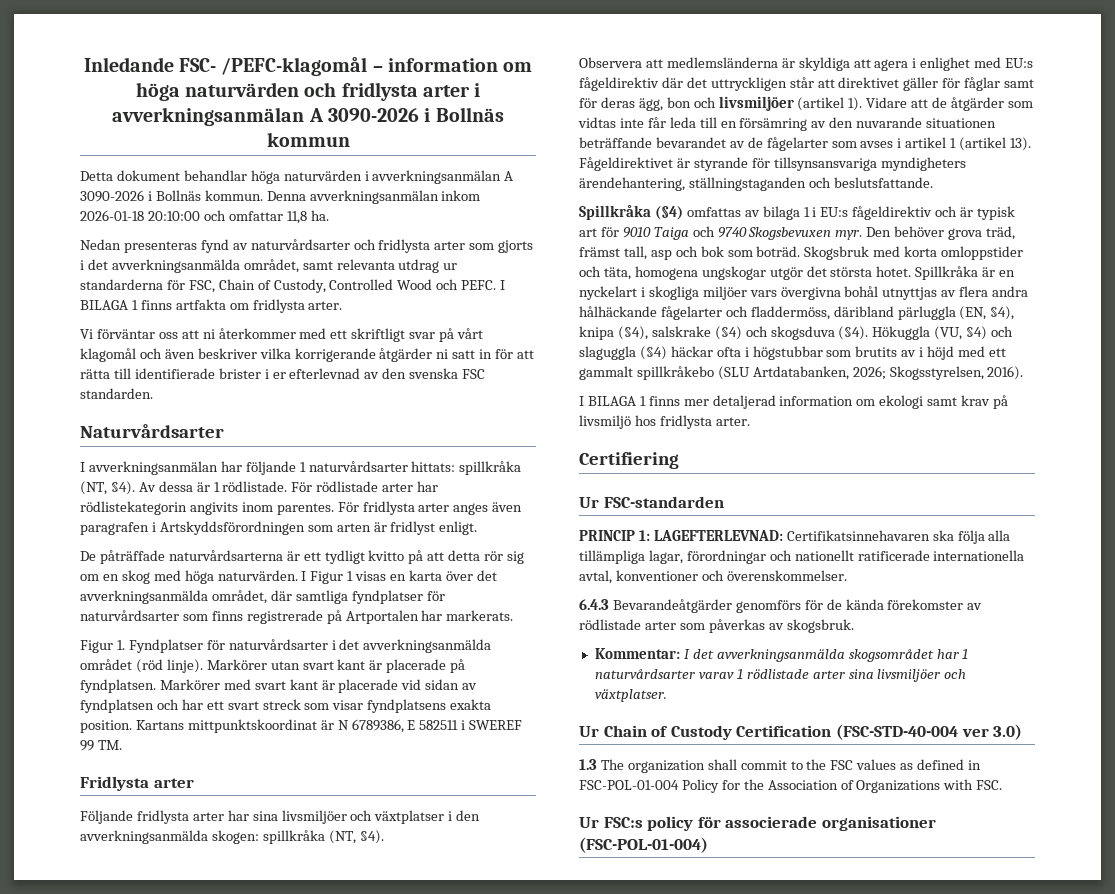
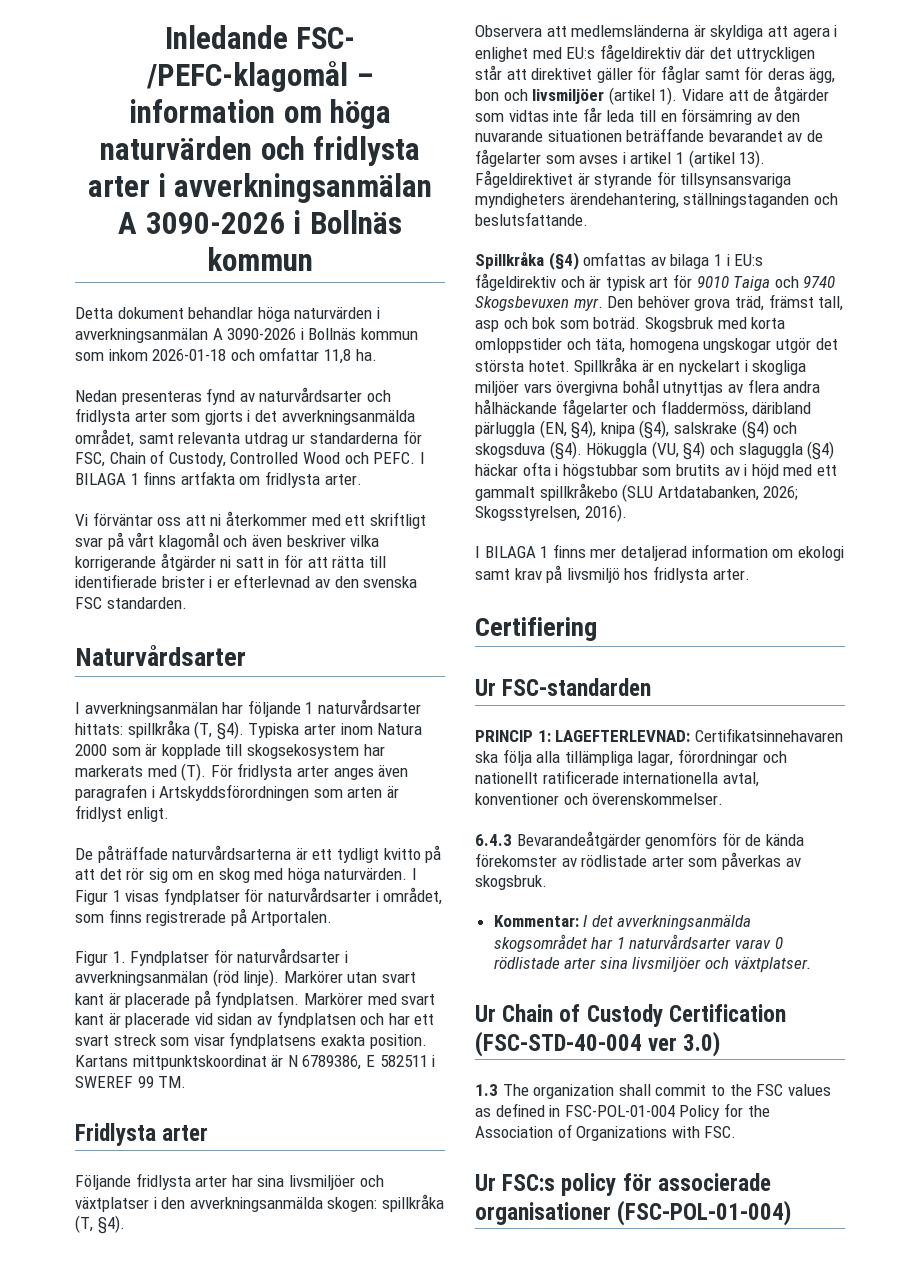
- Detta dokument behandlar höga naturvärden i avverkningsanmälan A 3090-2026 i Bollnäs kommun. Denna avverkningsanmälan inkom 2026-01-18 20:10:00 och omfattar 11,8 ha.
+ Detta dokument behandlar höga naturvärden i avverkningsanmälan A 3090-2026 i Bollnäs kommun som inkom 2026-01-18 och omfattar 11,8 ha.
- I avverkningsanmälan har följande 1 naturvårdsarter hittats: spillkråka (NT, §4). Av dessa är 1 rödlistade. För rödlistade arter har rödlistekategorin angivits inom parentes. För fridlysta arter anges även paragrafen i Artskyddsförordningen som arten är fridlyst enligt.
+ I avverkningsanmälan har följande 1 naturvårdsarter hittats: spillkråka (T, §4). Typiska arter inom Natura 2000 som är kopplade till skogsekosystem har markerats med (T). För fridlysta arter anges även paragrafen i Artskyddsförordningen som arten är fridlyst enligt.
- De påträffade naturvårdsarterna är ett tydligt kvitto på att detta rör sig om en skog med höga naturvärden.
+ De påträffade naturvårdsarterna är ett tydligt kvitto på att det rör sig om en skog med höga naturvärden.
- I Figur 1 visas en karta över det avverkningsanmälda området, där samtliga fyndplatser för naturvårdsarter som finns registrerade på Artportalen har markerats.
+ I Figur 1 visas fyndplatser för naturvårdsarter i området, som finns registrerade på Artportalen.
- Figur 1. Fyndplatser för naturvårdsarter i det avverkningsanmälda området (röd linje).
+ Figur 1. Fyndplatser för naturvårdsarter i avverkningsanmälan (röd linje).
- Följande fridlysta arter har sina livsmiljöer och växtplatser i den avverkningsanmälda skogen: spillkråka (NT, §4).
+ Följande fridlysta arter har sina livsmiljöer och växtplatser i den avverkningsanmälda skogen: spillkråka (T, §4).
- Kommentar: I det avverkningsanmälda skogsområdet har 1 naturvårdsarter varav 1 rödlistade arter sina livsmiljöer och växtplatser.
+ Kommentar: I det avverkningsanmälda skogsområdet har 1 naturvårdsarter varav 0 rödlistade arter sina livsmiljöer och växtplatser.

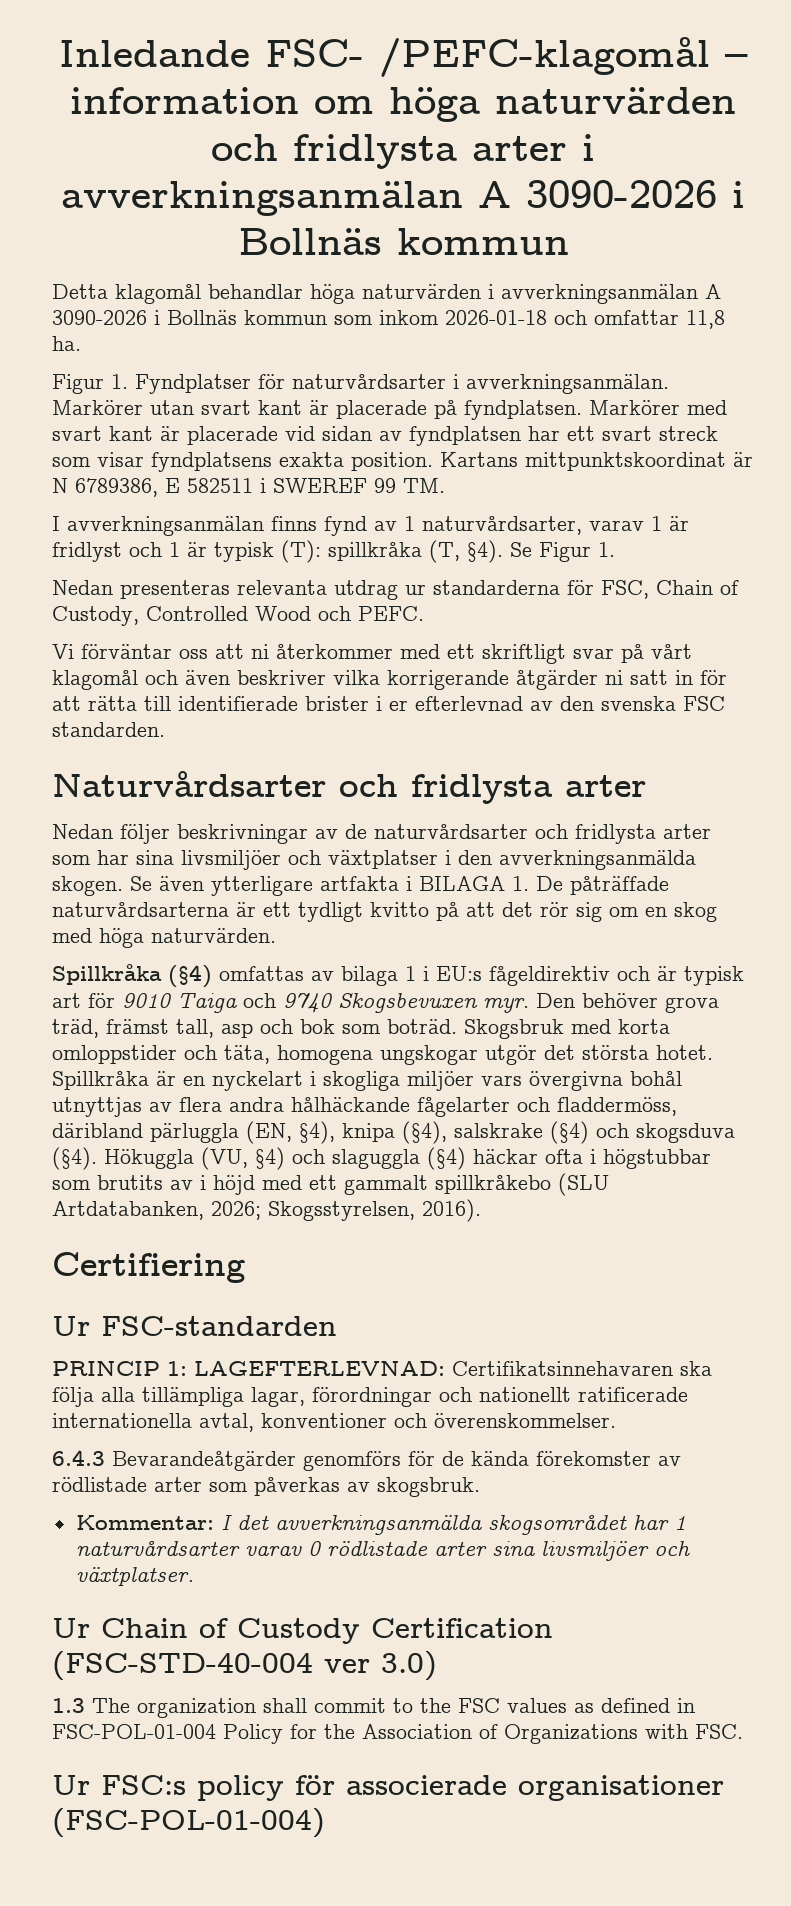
- Detta dokument behandlar höga naturvärden i avverkningsanmälan A 3090-2026 i Bollnäs kommun som inkom 2026-01-18 och omfattar 11,8 ha.
+ Detta klagomål behandlar höga naturvärden i avverkningsanmälan A 3090-2026 i Bollnäs kommun som inkom 2026-01-18 och omfattar 11,8 ha.
- Nedan presenteras fynd av naturvårdsarter och fridlysta arter som gjorts i det avverkningsanmälda området, samt relevanta utdrag ur standarderna för FSC, Chain of Custody, Controlled Wood och PEFC. I BILAGA 1 finns artfakta om fridlysta arter.
+ Figur 1. Fyndplatser för naturvårdsarter i avverkningsanmälan. Markörer utan svart kant är placerade på fyndplatsen. Markörer med svart kant är placerade vid sidan av fyndplatsen har ett svart streck som visar fyndplatsens exakta position. Kartans mittpunktskoordinat är N 6789386, E 582511 i SWEREF 99 TM.
+ I avverkningsanmälan finns fynd av 1 naturvårdsarter, varav 1 är fridlyst och 1 är typisk (T): spillkråka (T, §4). Se Figur 1.
+ Nedan presenteras relevanta utdrag ur standarderna för FSC, Chain of Custody, Controlled Wood och PEFC.
- Naturvårdsarter
- I avverkningsanmälan har följande 1 naturvårdsarter hittats: spillkråka (T, §4). Typiska arter inom Natura 2000 som är kopplade till skogsekosystem har markerats med (T). För fridlysta arter anges även paragrafen i Artskyddsförordningen som arten är fridlyst enligt.
- De påträffade naturvårdsarterna är ett tydligt kvitto på att det rör sig om en skog med höga naturvärden. I Figur 1 visas fyndplatser för naturvårdsarter i området, som finns registrerade på Artportalen.
- Figur 1. Fyndplatser för naturvårdsarter i avverkningsanmälan (röd linje). Markörer utan svart kant är placerade på fyndplatsen. Markörer med svart kant är placerade vid sidan av fyndplatsen och har ett svart streck som visar fyndplatsens exakta position. Kartans mittpunktskoordinat är N 6789386, E 582511 i SWEREF 99 TM.
- Fridlysta arter
- Följande fridlysta arter har sina livsmiljöer och växtplatser i den avverkningsanmälda skogen: spillkråka (T, §4).
- Observera att medlemsländerna är skyldiga att agera i enlighet med EU:s fågeldirektiv där det uttryckligen står att direktivet gäller för fåglar samt för deras ägg, bon och livsmiljöer (artikel 1). Vidare att de åtgärder som vidtas inte får leda till en försämring av den nuvarande situationen beträffande bevarandet av de fågelarter som avses i artikel 1 (artikel 13). Fågeldirektivet är styrande för tillsynsansvariga myndigheters ärendehantering, ställningstaganden och beslutsfattande.
+ Naturvårdsarter och fridlysta arter
+ Nedan följer beskrivningar av de naturvårdsarter och fridlysta arter som har sina livsmiljöer och växtplatser i den avverkningsanmälda skogen. Se även ytterligare artfakta i BILAGA 1. De påträffade naturvårdsarterna är ett tydligt kvitto på att det rör sig om en skog med höga naturvärden.
- I BILAGA 1 finns mer detaljerad information om ekologi samt krav på livsmiljö hos fridlysta arter.

